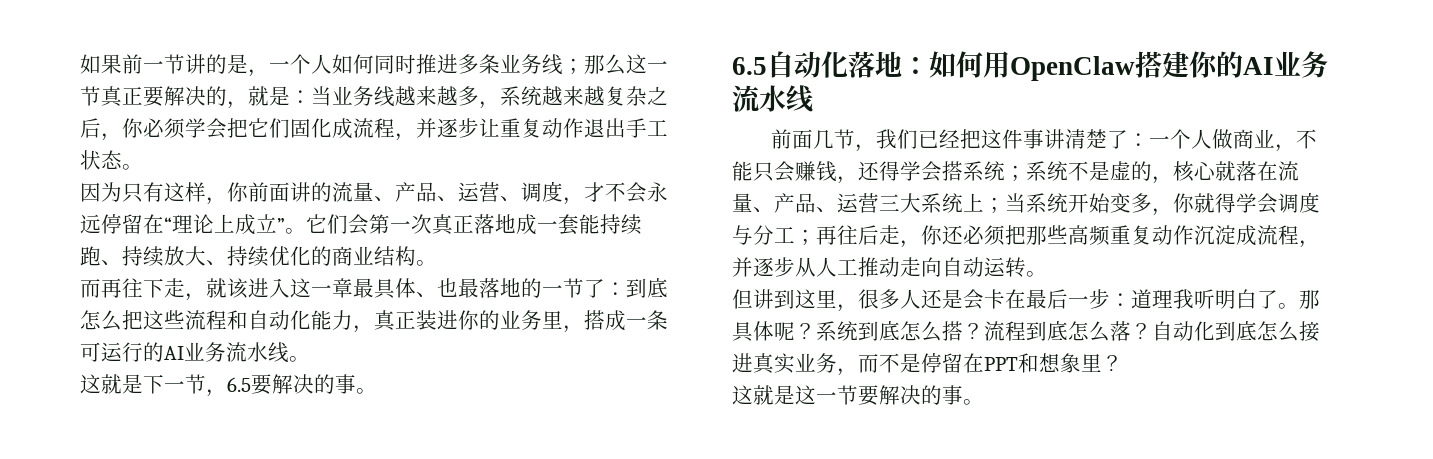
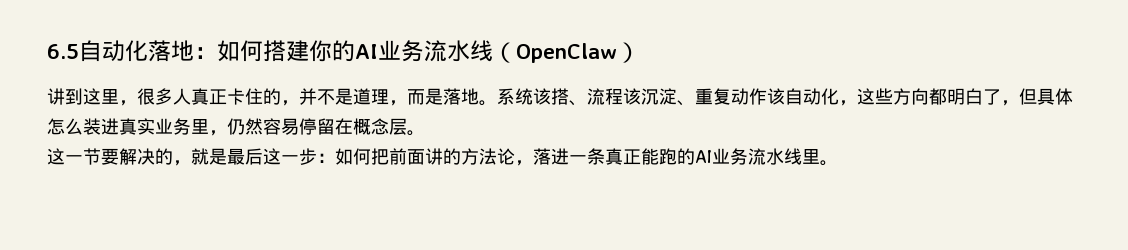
- 如果前一节讲的是，一个人如何同时推进多条业务线；那么这一节真正要解决的，就是：当业务线越来越多，系统越来越复杂之后，你必须学会把它们固化成流程，并逐步让重复动作退出手工状态。
- 因为只有这样，你前面讲的流量、产品、运营、调度，才不会永远停留在“理论上成立”。它们会第一次真正落地成一套能持续跑、持续放大、持续优化的商业结构。
- 而再往下走，就该进入这一章最具体、也最落地的一节了：到底怎么把这些流程和自动化能力，真正装进你的业务里，搭成一条可运行的AI业务流水线。
- 这就是下一节，6.5要解决的事。
- 6.5自动化落地：如何用OpenClaw搭建你的AI业务流水线
- 前面几节，我们已经把这件事讲清楚了：一个人做商业，不能只会赚钱，还得学会搭系统；系统不是虚的，核心就落在流量、产品、运营三大系统上；当系统开始变多，你就得学会调度与分工；再往后走，你还必须把那些高频重复动作沉淀成流程，并逐步从人工推动走向自动运转。
- 但讲到这里，很多人还是会卡在最后一步：道理我听明白了。那具体呢？系统到底怎么搭？流程到底怎么落？自动化到底怎么接进真实业务，而不是停留在PPT和想象里？
- 这就是这一节要解决的事。
+ 6.5自动化落地：如何搭建你的AI业务流水线（OpenClaw）
+ 讲到这里，很多人真正卡住的，并不是道理，而是落地。系统该搭、流程该沉淀、重复动作该自动化，这些方向都明白了，但具体怎么装进真实业务里，仍然容易停留在概念层。
+ 这一节要解决的，就是最后这一步：如何把前面讲的方法论，落进一条真正能跑的AI业务流水线里。

